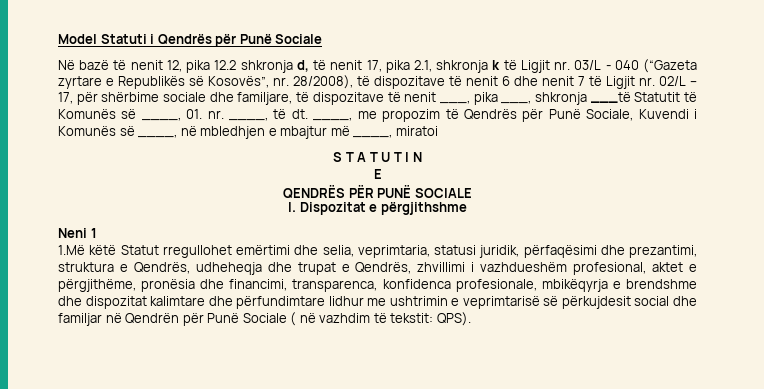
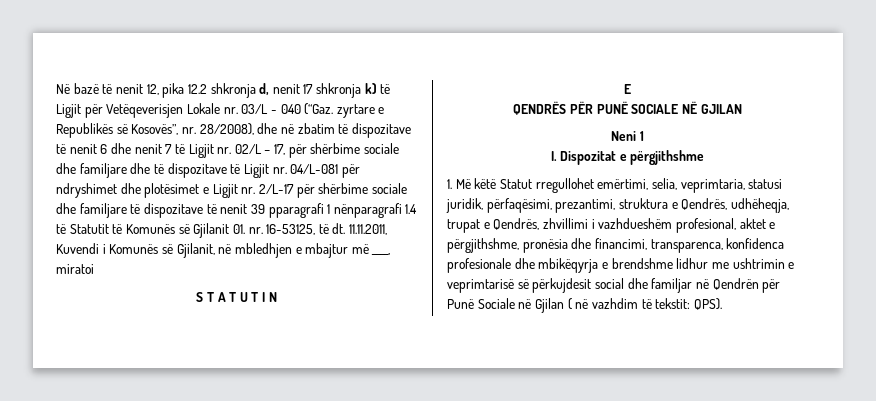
- Model Statuti i Qendrës për Punë Sociale
- Në bazë të nenit 12, pika 12.2 shkronja d, të nenit 17, pika 2.1, shkronja k të Ligjit nr. 03/L - 040 (“Gazeta zyrtare e Republikës së Kosovës”, nr. 28/2008), të dispozitave të nenit 6 dhe nenit 7 të Ligjit nr. 02/L – 17, për shërbime sociale dhe familjare, të dispozitave të nenit ___, pika ___, shkronja ___të Statutit të Komunës së ____, 01. nr. ____, të dt.
+ Në bazë të nenit 12, pika 12.2 shkronja d, nenit 17 shkronja k) të Ligjit për Vetëqeverisjen Lokale nr. 03/L - 040 (“Gaz. zyrtare e Republikës së Kosovës”, nr. 28/2008), dhe në zbatim të dispozitave të nenit 6 dhe nenit 7 të Ligjit nr. 02/L – 17, për shërbime sociale dhe familjare dhe të dispozitave të Ligjit nr. 04/L-081 për ndryshimet dhe plotësimet e Ligjit nr. 2/L-17 për shërbime sociale dhe familjare të dispozitave të nenit 39 pparagrafi 1 nënparagrafi 1.4 të Statutit të Komunës së Gjilanit 01. nr. 16-53125, të dt.
- ____, me propozim të Qendrës për Punë Sociale, Kuvendi i Komunës së ____, në mbledhjen e mbajtur më ____, miratoi
+ 11.11.2011, Kuvendi i Komunës së Gjilanit, në mbledhjen e mbajtur më ____, miratoi
- QENDRËS PËR PUNË SOCIALE
+ QENDRËS PËR PUNË SOCIALE NË GJILAN
+ Neni 1
- Neni 1
- 1.Më këtë Statut rregullohet emërtimi dhe selia, veprimtaria, statusi juridik, përfaqësimi dhe prezantimi, struktura e Qendrës, udheheqja dhe trupat e Qendrës, zhvillimi i vazhdueshëm profesional, aktet e përgjithëme, pronësia dhe financimi, transparenca, konfidenca profesionale, mbikëqyrja e brendshme dhe dispozitat kalimtare dhe përfundimtare lidhur me ushtrimin e veprimtarisë së përkujdesit social dhe familjar në Qendrën për Punë Sociale ( në vazhdim të tekstit: QPS).
+ 1. Më këtë Statut rregullohet emërtimi, selia, veprimtaria, statusi juridik, përfaqësimi, prezantimi, struktura e Qendrës, udhëheqja, trupat e Qendrës, zhvillimi i vazhdueshëm profesional, aktet e përgjithshme, pronësia dhe financimi, transparenca, konfidenca profesionale dhe mbikëqyrja e brendshme lidhur me ushtrimin e veprimtarisë së përkujdesit social dhe familjar në Qendrën për Punë Sociale në Gjilan ( në vazhdim të tekstit: QPS).

